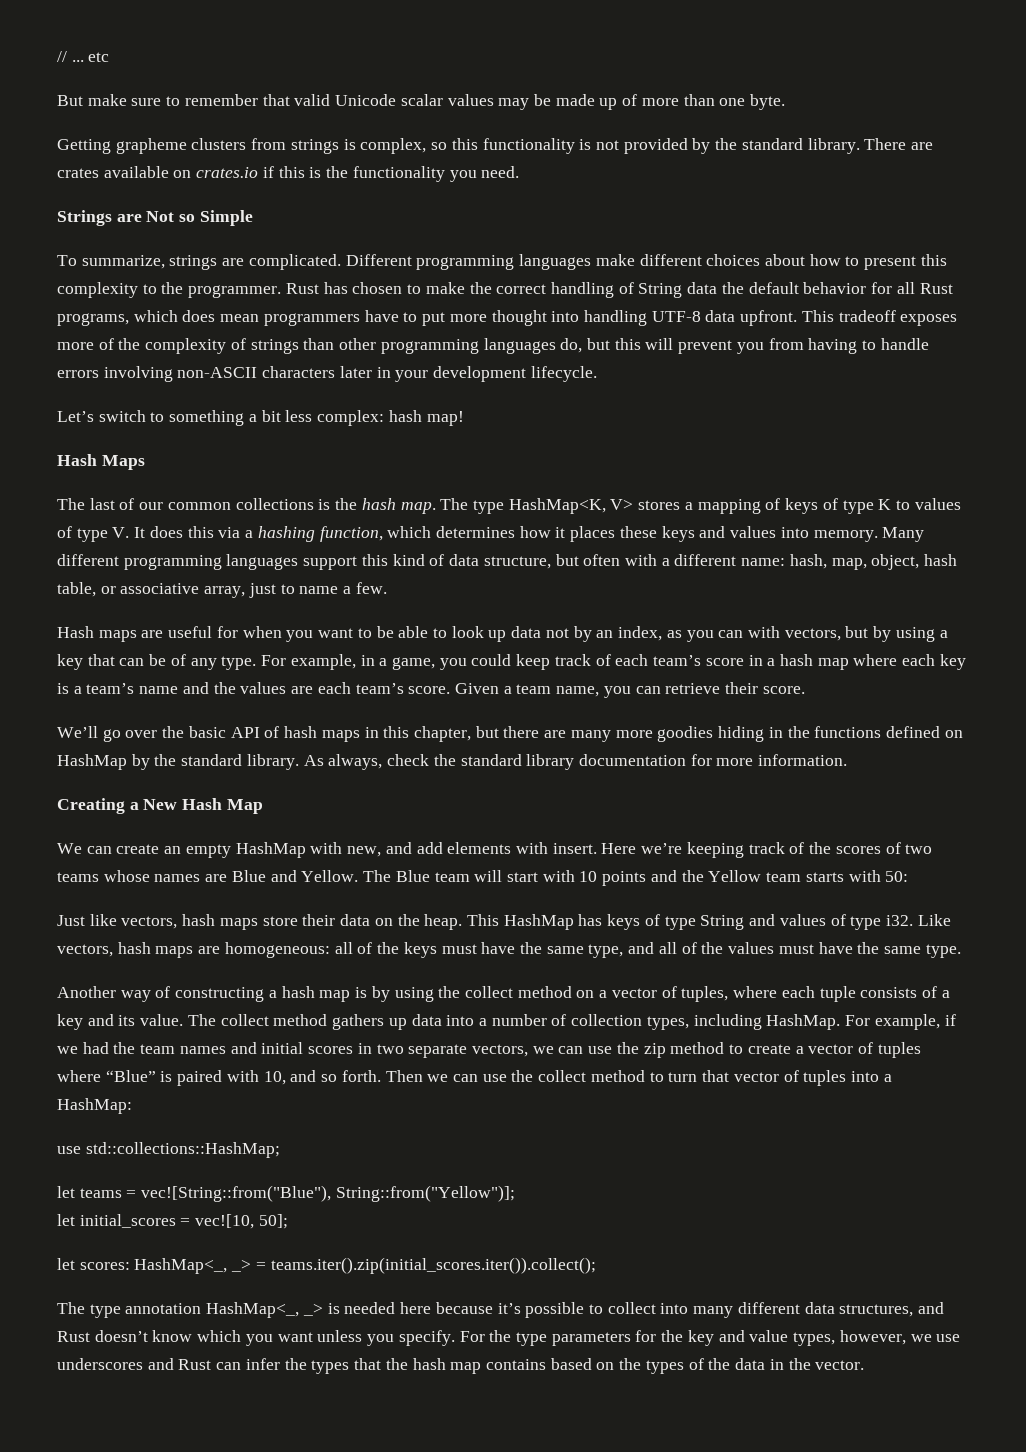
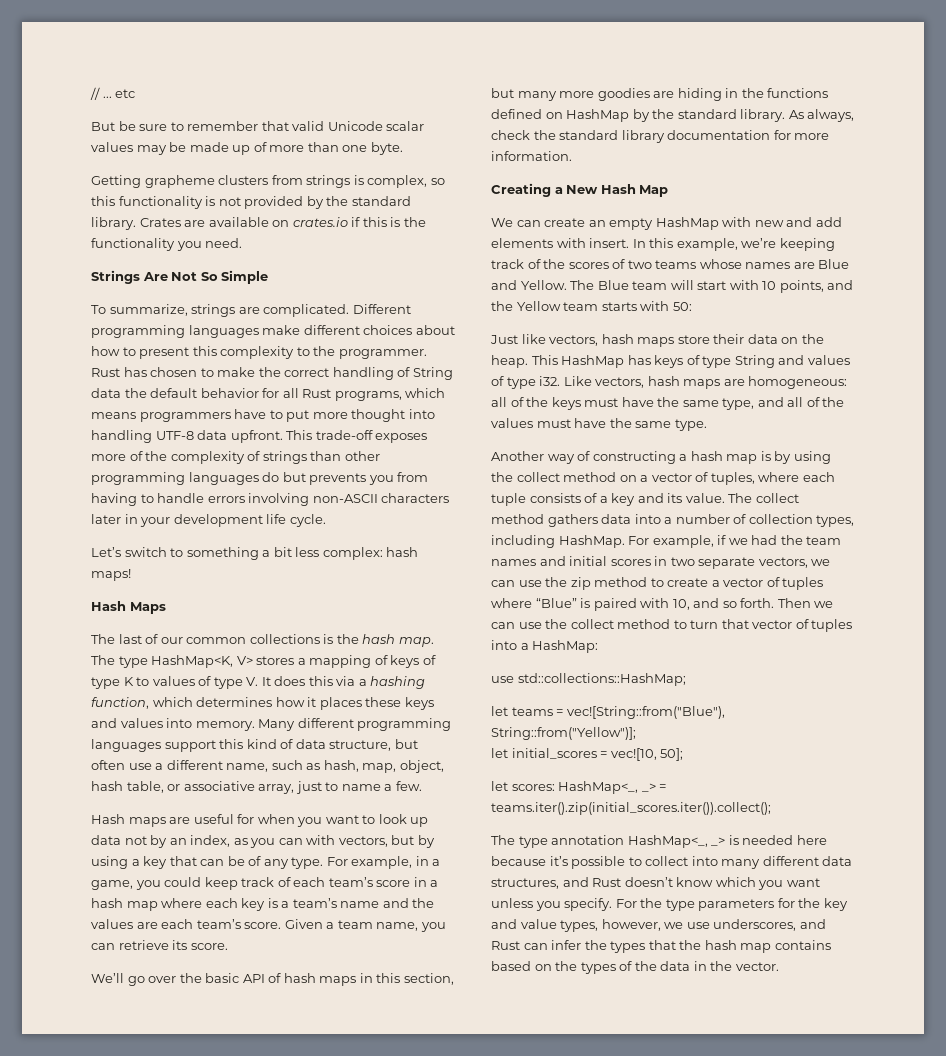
- But make sure to remember that valid Unicode scalar values may be made up of more than one byte.
+ But be sure to remember that valid Unicode scalar values may be made up of more than one byte.
- There are crates available on crates.io if this is the functionality you need.
+ Crates are available on crates.io if this is the functionality you need.
- Strings are Not so Simple
+ Strings Are Not So Simple
- Rust has chosen to make the correct handling of String data the default behavior for all Rust programs, which does mean programmers have to put more thought into handling UTF-8 data upfront.
+ Rust has chosen to make the correct handling of String data the default behavior for all Rust programs, which means programmers have to put more thought into handling UTF-8 data upfront.
- This tradeoff exposes more of the complexity of strings than other programming languages do, but this will prevent you from having to handle errors involving non-ASCII characters later in your development lifecycle.
+ This trade-off exposes more of the complexity of strings than other programming languages do but prevents you from having to handle errors involving non-ASCII characters later in your development life cycle.
- Let’s switch to something a bit less complex: hash map!
+ Let’s switch to something a bit less complex: hash maps!
- Many different programming languages support this kind of data structure, but often with a different name: hash, map, object, hash table, or associative array, just to name a few.
+ Many different programming languages support this kind of data structure, but often use a different name, such as hash, map, object, hash table, or associative array, just to name a few.
- Hash maps are useful for when you want to be able to look up data not by an index, as you can with vectors, but by using a key that can be of any type.
+ Hash maps are useful for when you want to look up data not by an index, as you can with vectors, but by using a key that can be of any type.
- Given a team name, you can retrieve their score.
+ Given a team name, you can retrieve its score.
- We’ll go over the basic API of hash maps in this chapter, but there are many more goodies hiding in the functions defined on HashMap by the standard library.
+ We’ll go over the basic API of hash maps in this section, but many more goodies are hiding in the functions defined on HashMap by the standard library.
- We can create an empty HashMap with new, and add elements with insert.
+ We can create an empty HashMap with new and add elements with insert.
- Here we’re keeping track of the scores of two teams whose names are Blue and Yellow.
+ In this example, we’re keeping track of the scores of two teams whose names are Blue and Yellow.
- The Blue team will start with 10 points and the Yellow team starts with 50:
+ The Blue team will start with 10 points, and the Yellow team starts with 50:
- The collect method gathers up data into a number of collection types, including HashMap.
+ The collect method gathers data into a number of collection types, including HashMap.
- For the type parameters for the key and value types, however, we use underscores and Rust can infer the types that the hash map contains based on the types of the data in the vector.
+ For the type parameters for the key and value types, however, we use underscores, and Rust can infer the types that the hash map contains based on the types of the data in the vector.

